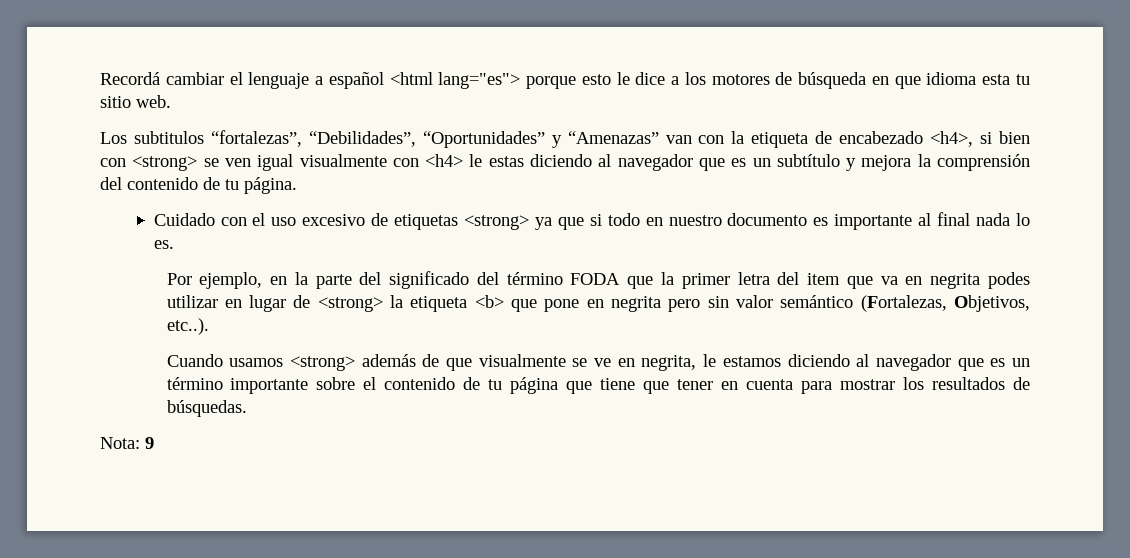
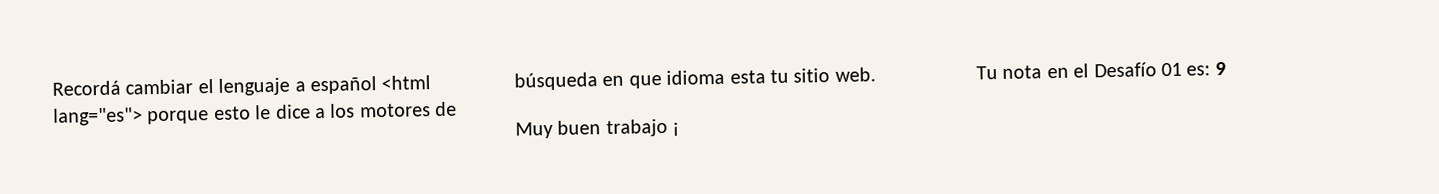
- Los subtitulos “fortalezas”, “Debilidades”, “Oportunidades” y “Amenazas” van con la etiqueta de encabezado <h4>, si bien con <strong> se ven igual visualmente con <h4> le estas diciendo al navegador que es un subtítulo y mejora la comprensión del contenido de tu página.
- Cuidado con el uso excesivo de etiquetas <strong> ya que si todo en nuestro documento es importante al final nada lo es.
- Por ejemplo, en la parte del significado del término FODA que la primer letra del item que va en negrita podes utilizar en lugar de <strong> la etiqueta <b> que pone en negrita pero sin valor semántico (Fortalezas, Objetivos, etc..).
- Cuando usamos <strong> además de que visualmente se ve en negrita, le estamos diciendo al navegador que es un término importante sobre el contenido de tu página que tiene que tener en cuenta para mostrar los resultados de búsquedas.
- Nota: 9
+ Muy buen trabajo ¡
+ Tu nota en el Desafío 01 es: 9

